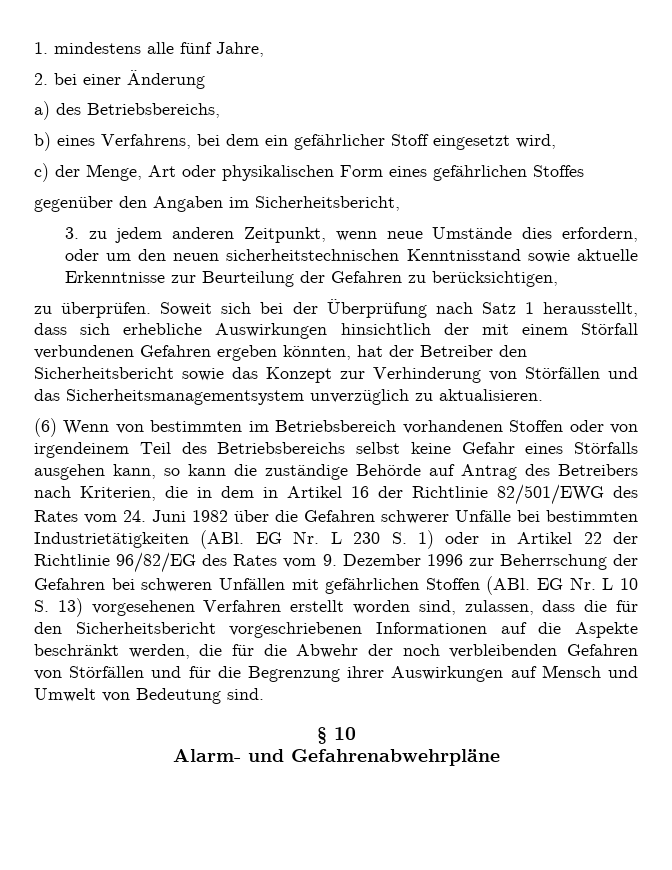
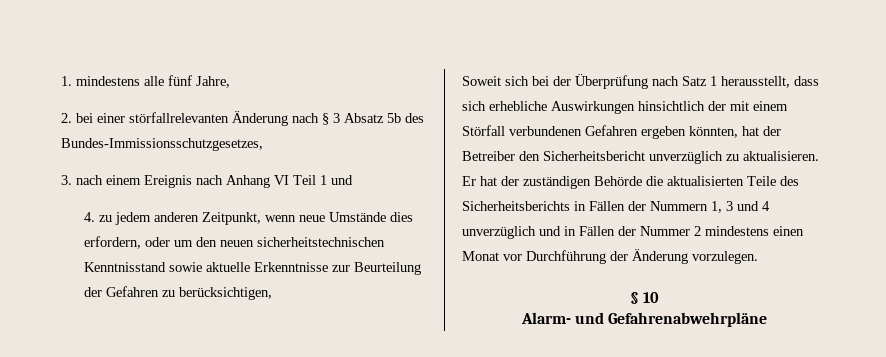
- 2. bei einer Änderung
- a) des Betriebsbereichs,
- b) eines Verfahrens, bei dem ein gefährlicher Stoff eingesetzt wird,
- c) der Menge, Art oder physikalischen Form eines gefährlichen Stoffes
- gegenüber den Angaben im Sicherheitsbericht,
- 3. zu jedem anderen Zeitpunkt, wenn neue Umstände dies erfordern, oder um den neuen sicherheitstechnischen Kenntnisstand sowie aktuelle Erkenntnisse zur Beurteilung der Gefahren zu berücksichtigen,
+ 2. bei einer störfallrelevanten Änderung nach § 3 Absatz 5b des Bundes-Immissionsschutzgesetzes,
+ 3. nach einem Ereignis nach Anhang VI Teil 1 und
+ 4. zu jedem anderen Zeitpunkt, wenn neue Umstände dies erfordern, oder um den neuen sicherheitstechnischen Kenntnisstand sowie aktuelle Erkenntnisse zur Beurteilung der Gefahren zu berücksichtigen,
- zu überprüfen. Soweit sich bei der Überprüfung nach Satz 1 herausstellt, dass sich erhebliche Auswirkungen hinsichtlich der mit einem Störfall verbundenen Gefahren ergeben könnten, hat der Betreiber den Sicherheitsbericht sowie das Konzept zur Verhinderung von Störfällen und das Sicherheitsmanagementsystem unverzüglich zu aktualisieren.
- (6) Wenn von bestimmten im Betriebsbereich vorhandenen Stoffen oder von irgendeinem Teil des Betriebsbereichs selbst keine Gefahr eines Störfalls ausgehen kann, so kann die zuständige Behörde auf Antrag des Betreibers nach Kriterien, die in dem in Artikel 16 der Richtlinie 82/501/EWG des Rates vom 24. Juni 1982 über die Gefahren schwerer Unfälle bei bestimmten Industrietätigkeiten (ABl. EG Nr. L 230 S. 1) oder in Artikel 22 der Richtlinie 96/82/EG des Rates vom 9. Dezember 1996 zur Beherrschung der Gefahren bei schweren Unfällen mit gefährlichen Stoffen (ABl. EG Nr. L 10 S. 13) vorgesehenen Verfahren erstellt worden sind, zulassen, dass die für den Sicherheitsbericht vorgeschriebenen Informationen auf die Aspekte beschränkt werden, die für die Abwehr der noch verbleibenden Gefahren von Störfällen und für die Begrenzung ihrer Auswirkungen auf Mensch und Umwelt von Bedeutung sind.
+ Soweit sich bei der Überprüfung nach Satz 1 herausstellt, dass sich erhebliche Auswirkungen hinsichtlich der mit einem Störfall verbundenen Gefahren ergeben könnten, hat der Betreiber den Sicherheitsbericht unverzüglich zu aktualisieren. Er hat der zuständigen Behörde die aktualisierten Teile des Sicherheitsberichts in Fällen der Nummern 1, 3 und 4 unverzüglich und in Fällen der Nummer 2 mindestens einen Monat vor Durchführung der Änderung vorzulegen.

